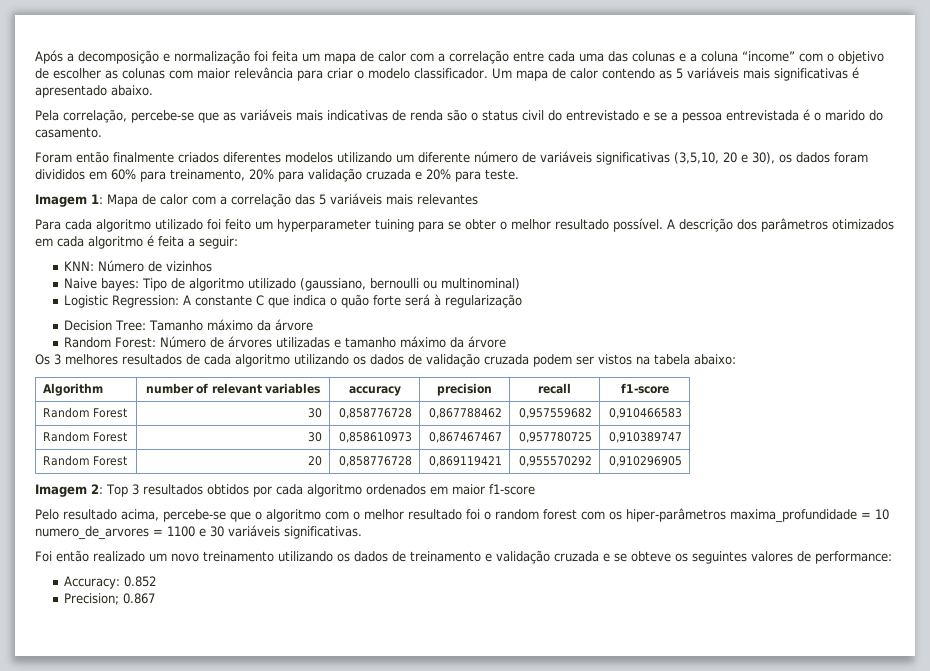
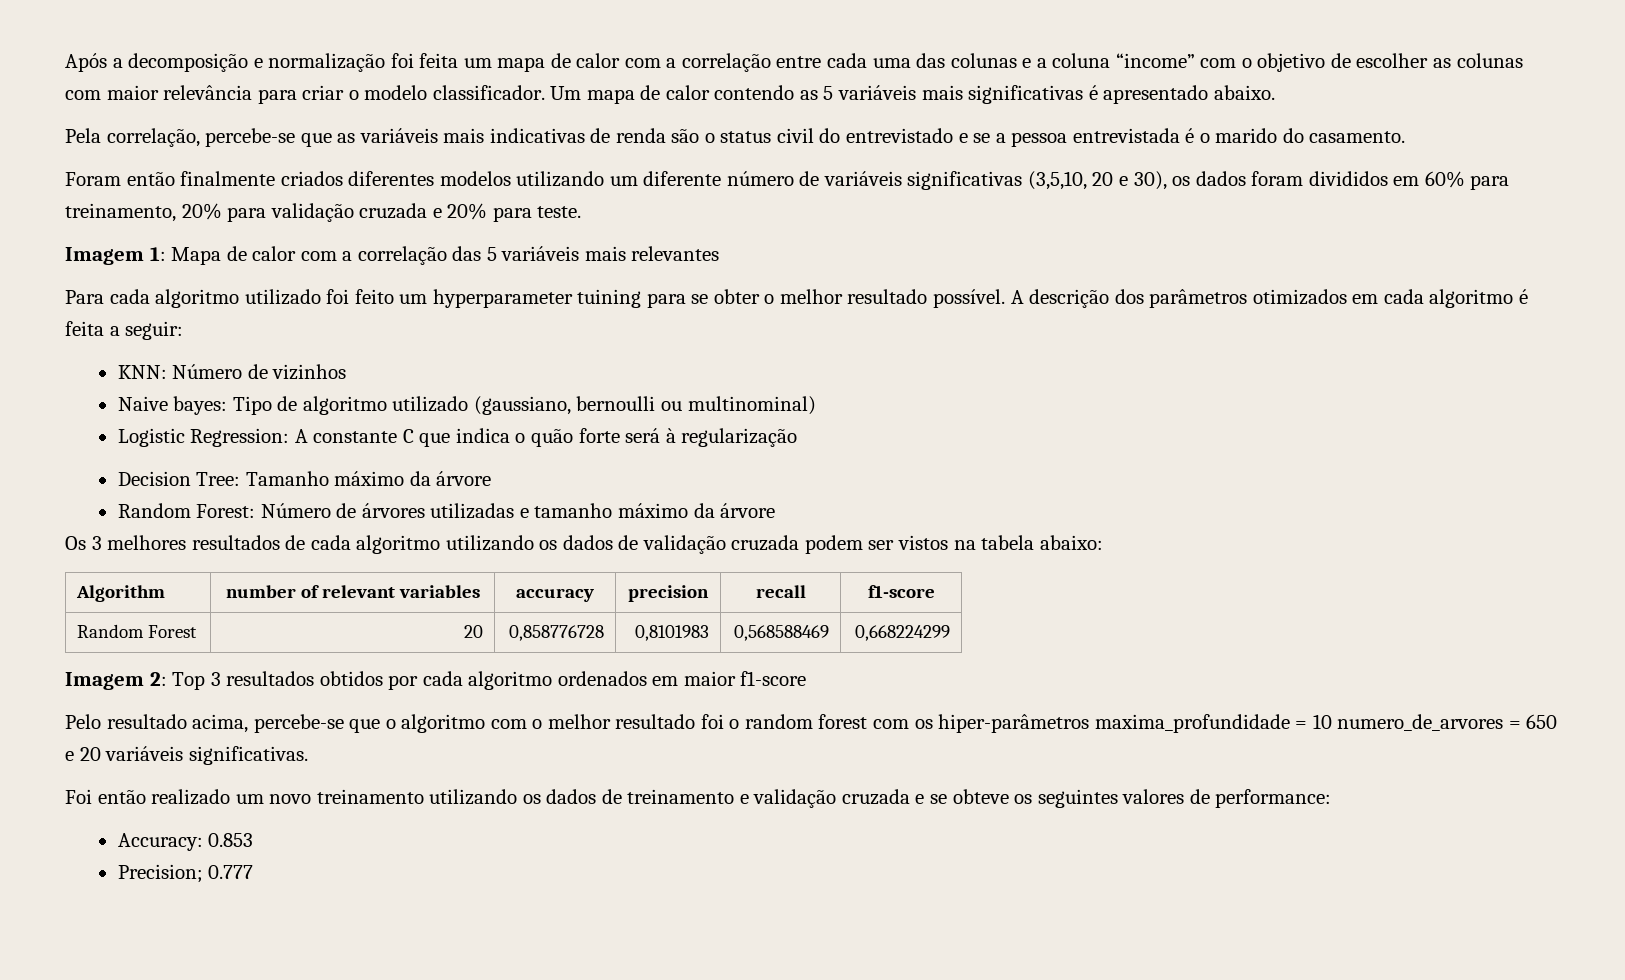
- Random Forest | 30 | 0,858776728 | 0,867788462 | 0,957559682 | 0,910466583
- Random Forest | 30 | 0,858610973 | 0,867467467 | 0,957780725 | 0,910389747
- Random Forest | 20 | 0,858776728 | 0,869119421 | 0,955570292 | 0,910296905
+ Random Forest | 20 | 0,858776728 | 0,8101983 | 0,568588469 | 0,668224299
- Pelo resultado acima, percebe-se que o algoritmo com o melhor resultado foi o random forest com os hiper-parâmetros maxima_profundidade = 10 numero_de_arvores = 1100 e 30 variáveis significativas.
+ Pelo resultado acima, percebe-se que o algoritmo com o melhor resultado foi o random forest com os hiper-parâmetros maxima_profundidade = 10 numero_de_arvores = 650 e 20 variáveis significativas.
- Accuracy: 0.852
+ Accuracy: 0.853
- Precision; 0.867
+ Precision; 0.777

